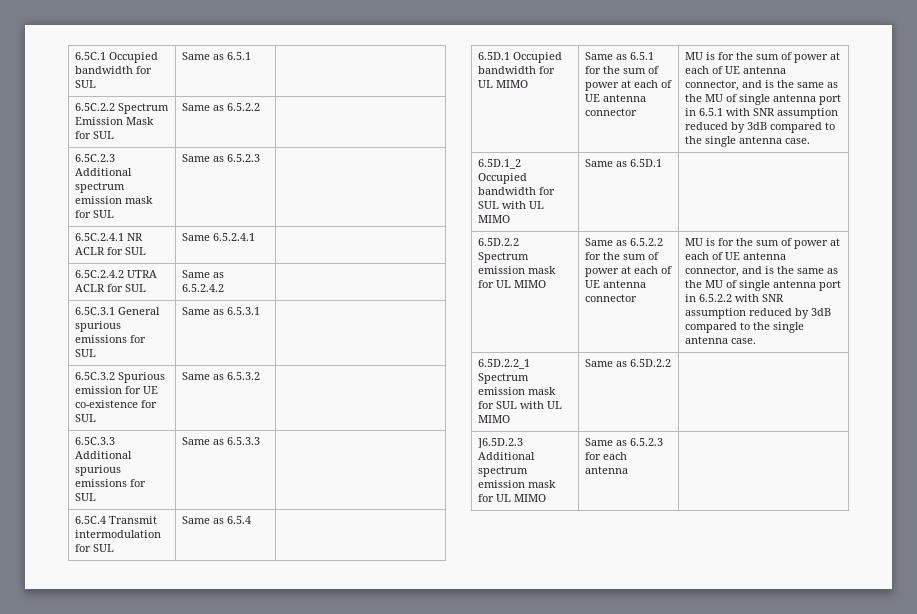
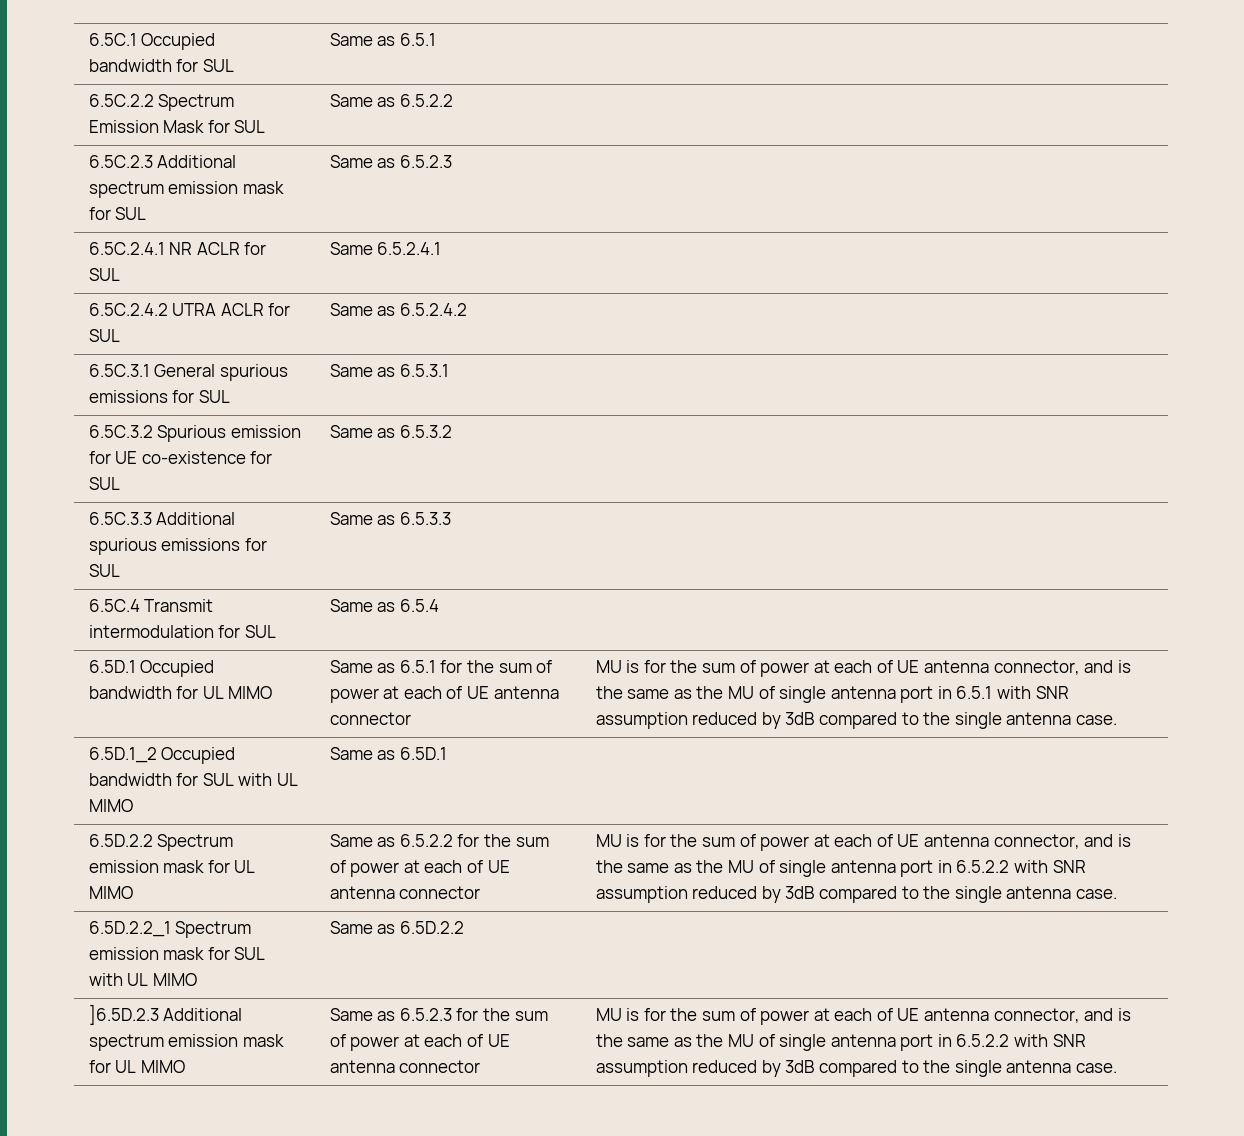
- Same as 6.5.2.3 for each antenna
+ Same as 6.5.2.3 for the sum of power at each of UE antenna connector | MU is for the sum of power at each of UE antenna connector, and is the same as the MU of single antenna port in 6.5.2.2 with SNR assumption reduced by 3dB compared to the single antenna case.

